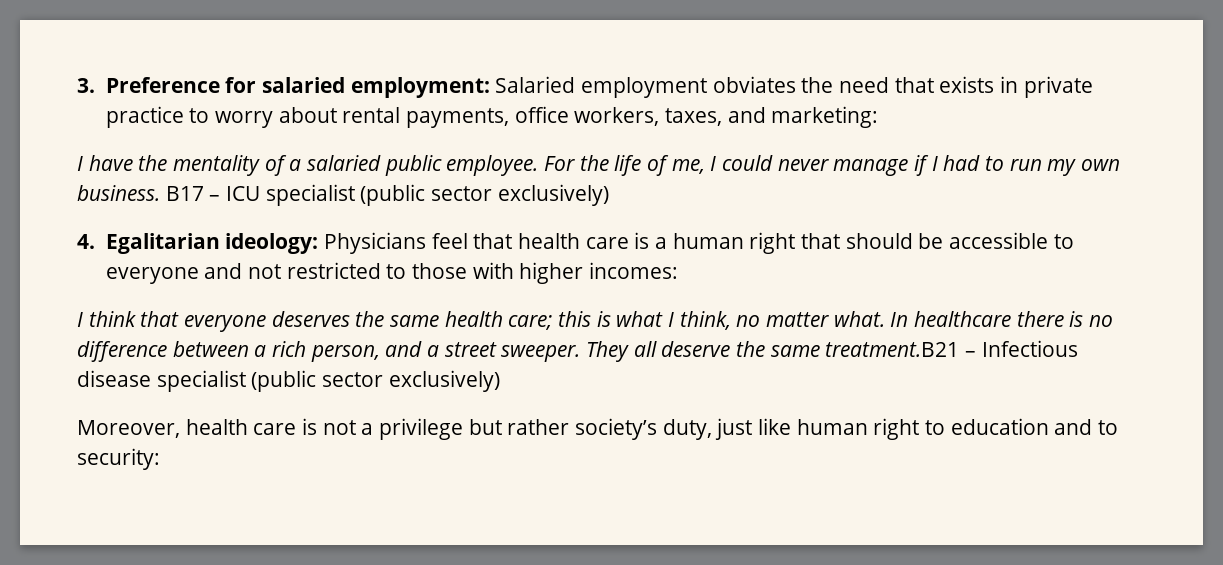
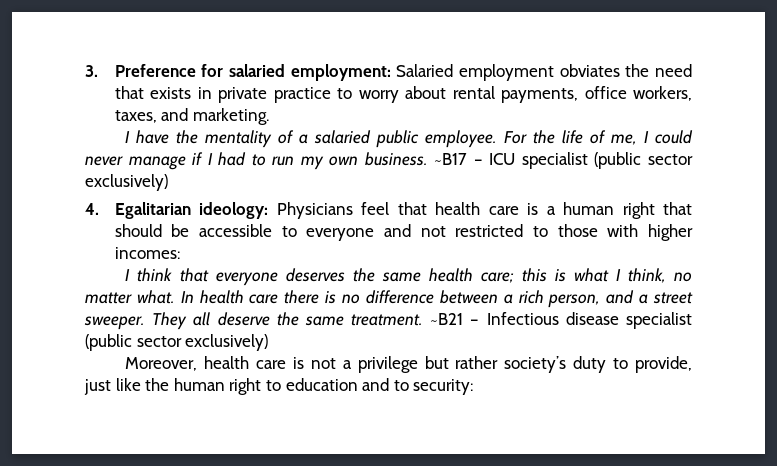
- 3. Preference for salaried employment: Salaried employment obviates the need that exists in private practice to worry about rental payments, office workers, taxes, and marketing:
+ 3. Preference for salaried employment: Salaried employment obviates the need that exists in private practice to worry about rental payments, office workers, taxes, and marketing.
- B17 – ICU specialist (public sector exclusively)
+ ~B17 – ICU specialist (public sector exclusively)
- In healthcare there is no difference between a rich person, and a street sweeper.
+ In health care there is no difference between a rich person, and a street sweeper.
- They all deserve the same treatment.B21 – Infectious disease specialist (public sector exclusively)
+ They all deserve the same treatment. ~B21 – Infectious disease specialist (public sector exclusively)
- Moreover, health care is not a privilege but rather society’s duty, just like human right to education and to security:
+ Moreover, health care is not a privilege but rather society’s duty to provide, just like the human right to education and to security:

